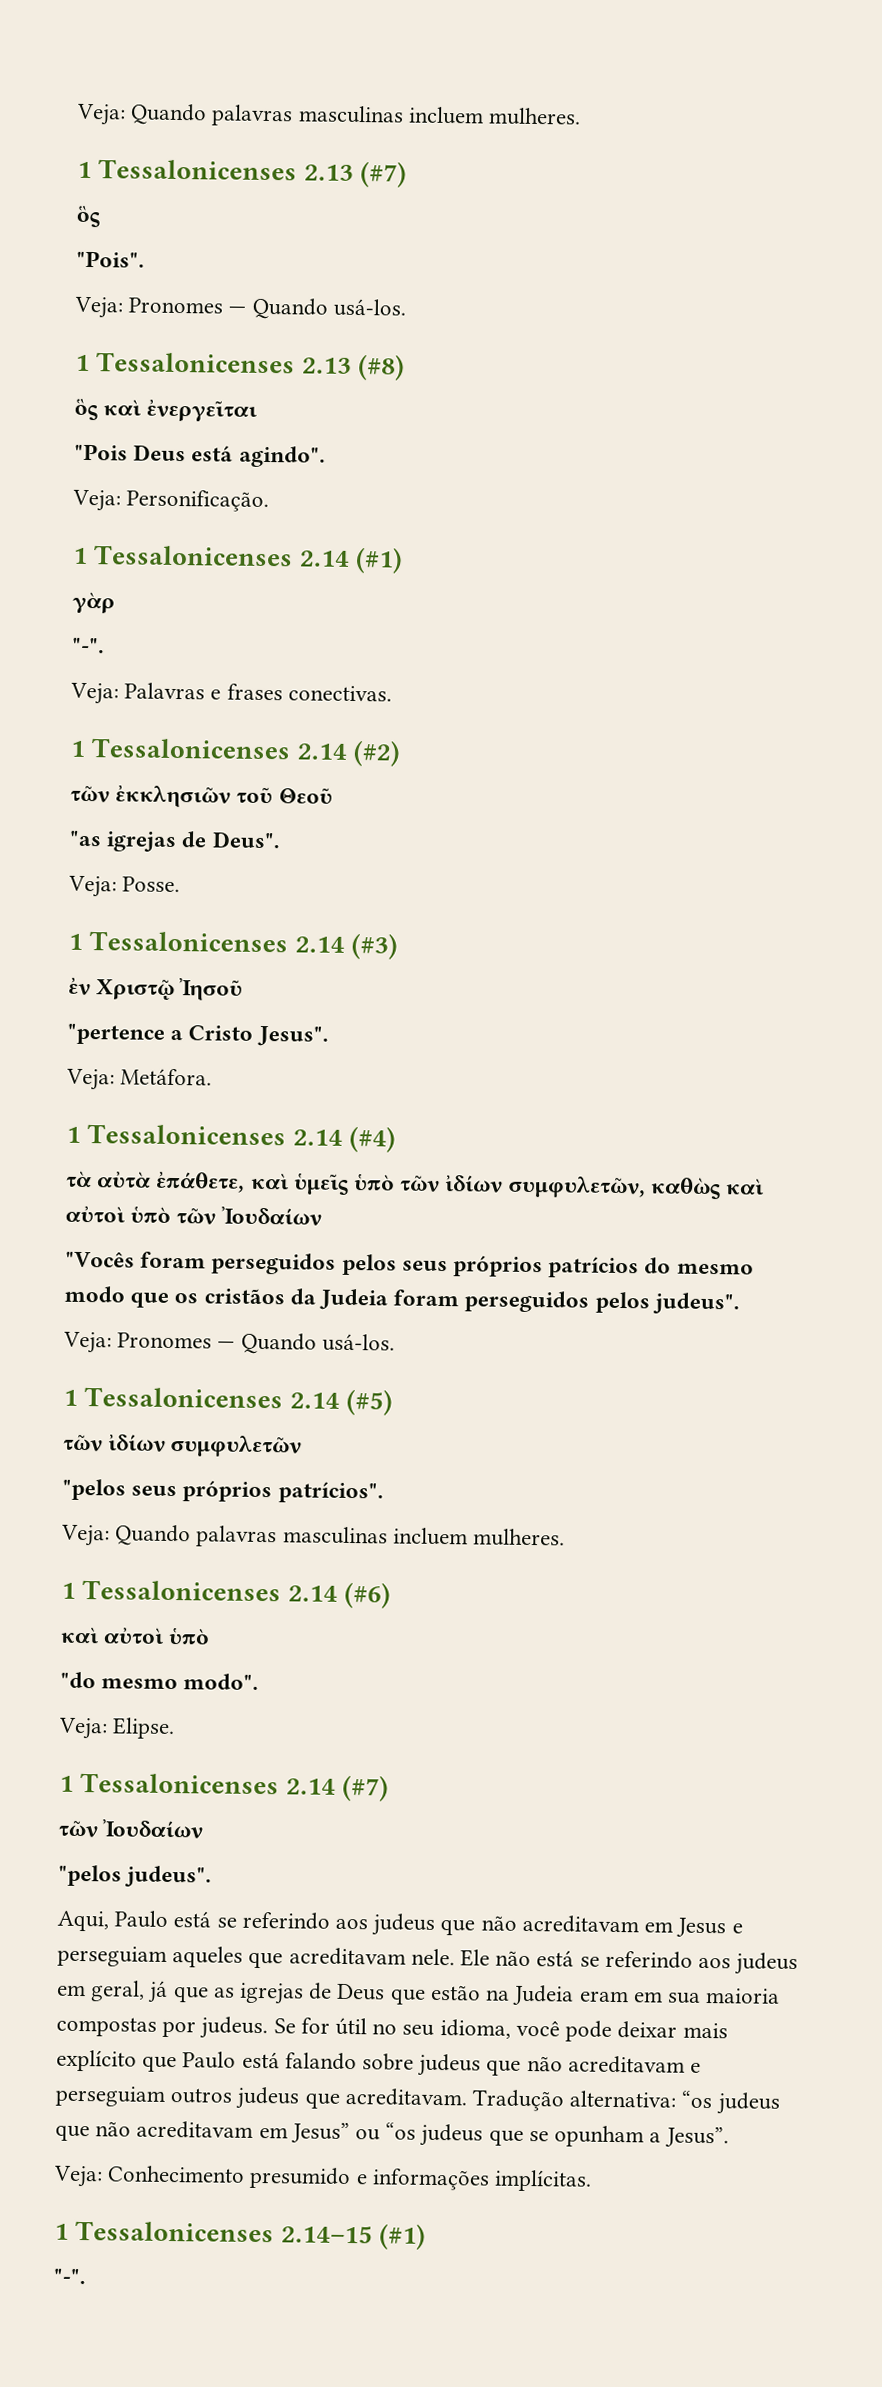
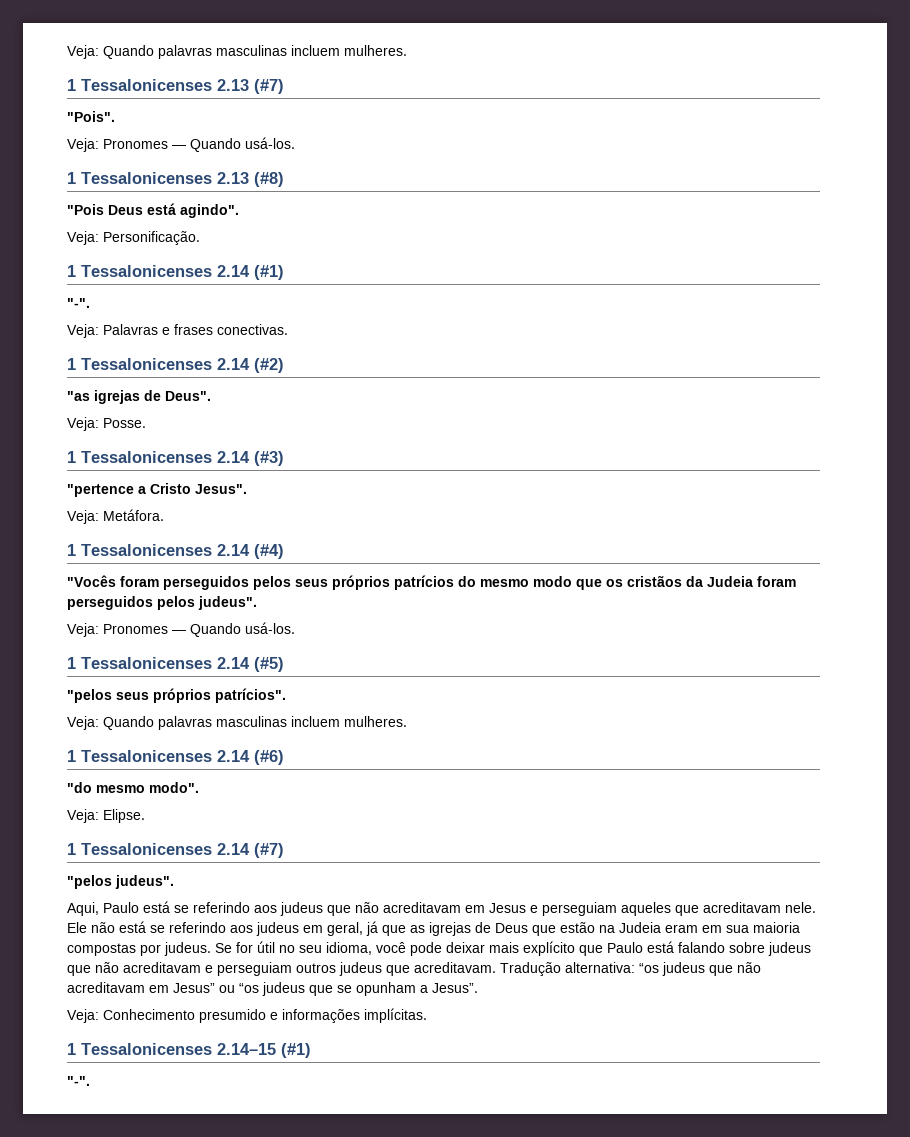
  1 Tessalonicenses 2.13 (#7)
- ὃς
- ὃς καὶ ἐνεργεῖται
- γὰρ
- τῶν ἐκκλησιῶν τοῦ Θεοῦ
- ἐν Χριστῷ Ἰησοῦ
- τὰ αὐτὰ ἐπάθετε, καὶ ὑμεῖς ὑπὸ τῶν ἰδίων συμφυλετῶν, καθὼς καὶ αὐτοὶ ὑπὸ τῶν Ἰουδαίων
- τῶν ἰδίων συμφυλετῶν
  1 Tessalonicenses 2.14 (#6)
- καὶ αὐτοὶ ὑπὸ
  1 Tessalonicenses 2.14 (#7)
- τῶν Ἰουδαίων

